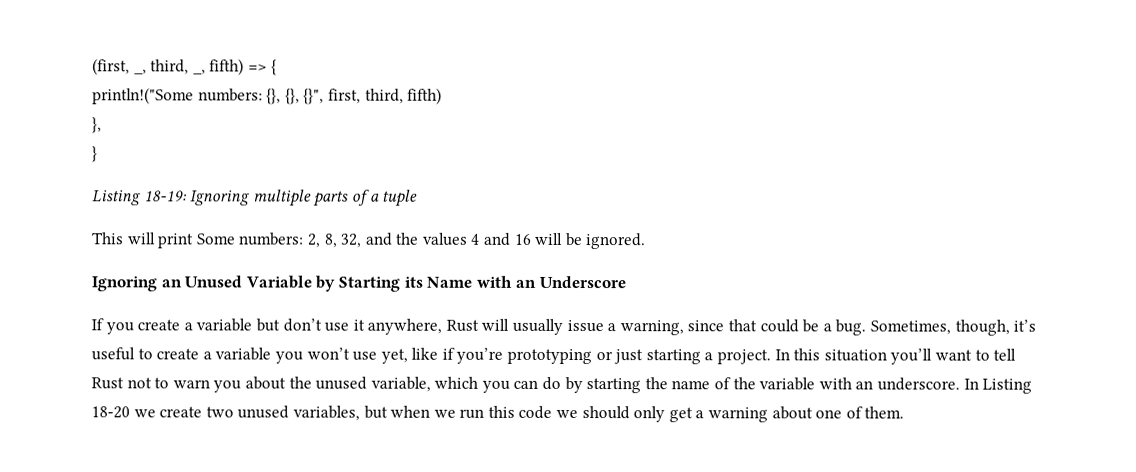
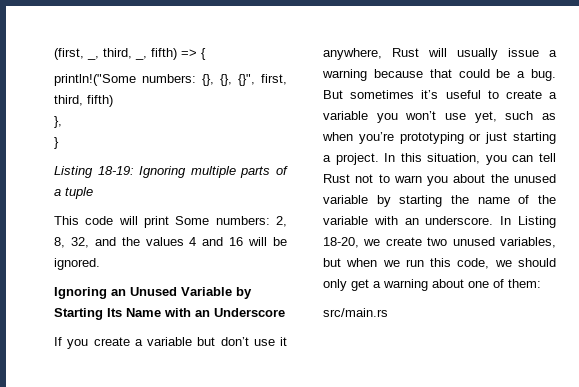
- This will print Some numbers: 2, 8, 32, and the values 4 and 16 will be ignored.
+ This code will print Some numbers: 2, 8, 32, and the values 4 and 16 will be ignored.
- Ignoring an Unused Variable by Starting its Name with an Underscore
+ Ignoring an Unused Variable by Starting Its Name with an Underscore
- If you create a variable but don’t use it anywhere, Rust will usually issue a warning, since that could be a bug.
+ If you create a variable but don’t use it anywhere, Rust will usually issue a warning because that could be a bug.
- Sometimes, though, it’s useful to create a variable you won’t use yet, like if you’re prototyping or just starting a project.
+ But sometimes it’s useful to create a variable you won’t use yet, such as when you’re prototyping or just starting a project.
- In this situation you’ll want to tell Rust not to warn you about the unused variable, which you can do by starting the name of the variable with an underscore.
+ In this situation, you can tell Rust not to warn you about the unused variable by starting the name of the variable with an underscore.
- In Listing 18-20 we create two unused variables, but when we run this code we should only get a warning about one of them.
+ In Listing 18-20, we create two unused variables, but when we run this code, we should only get a warning about one of them:
+ src/main.rs

